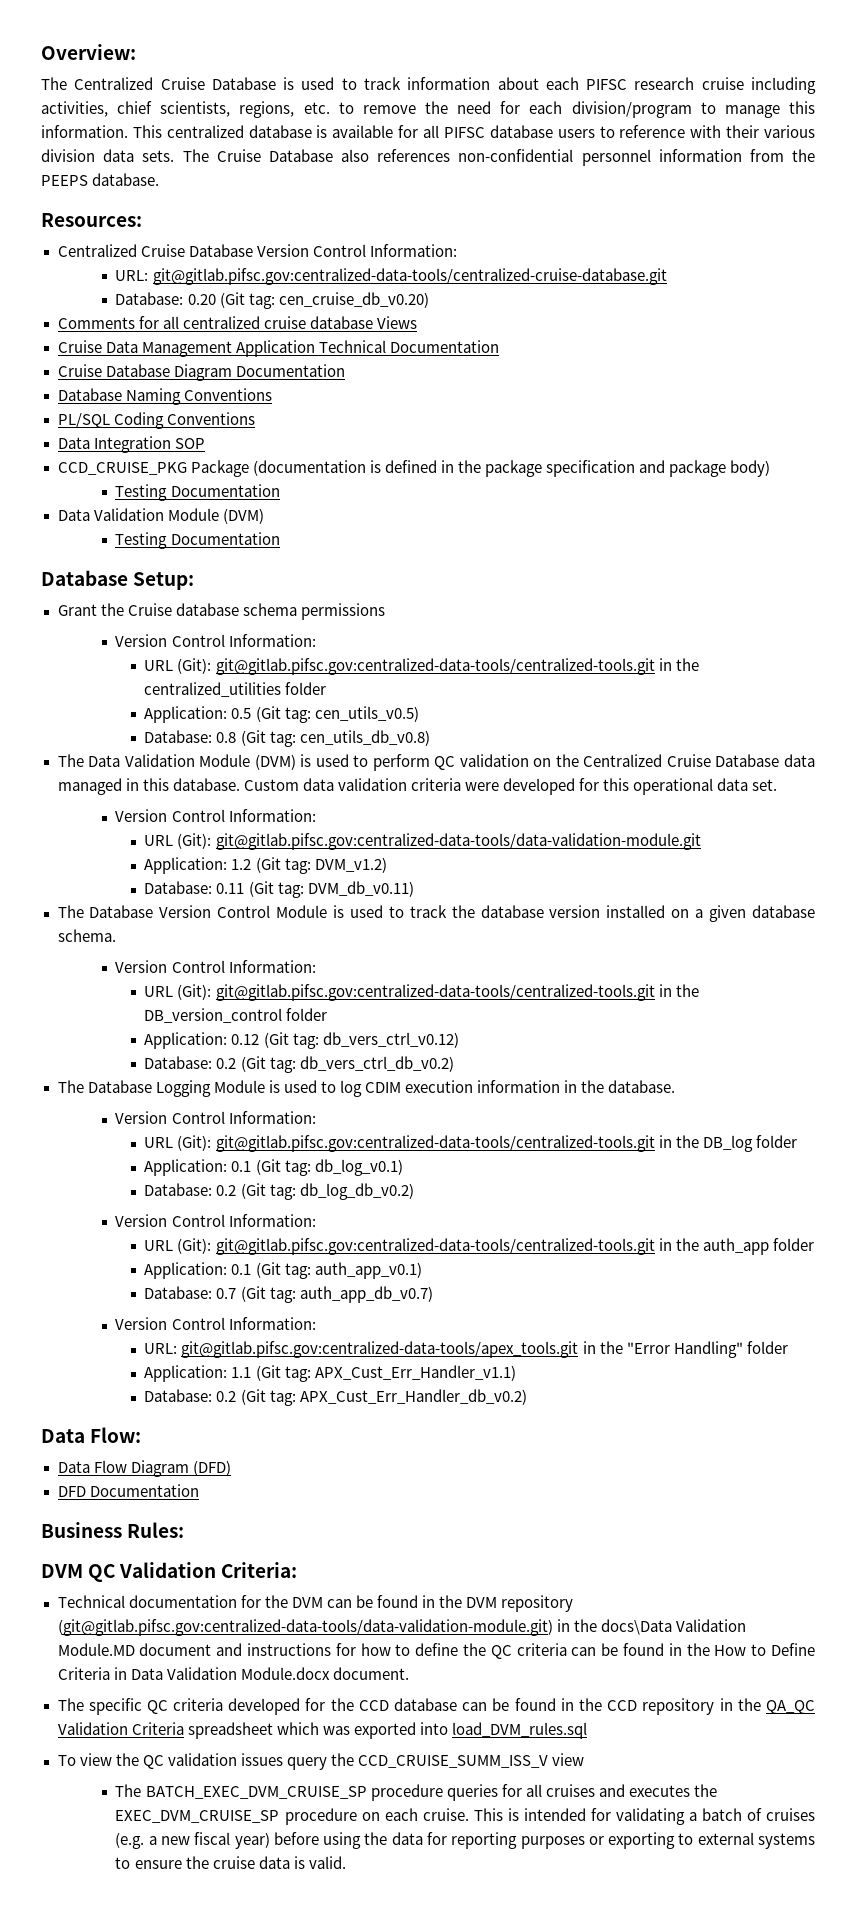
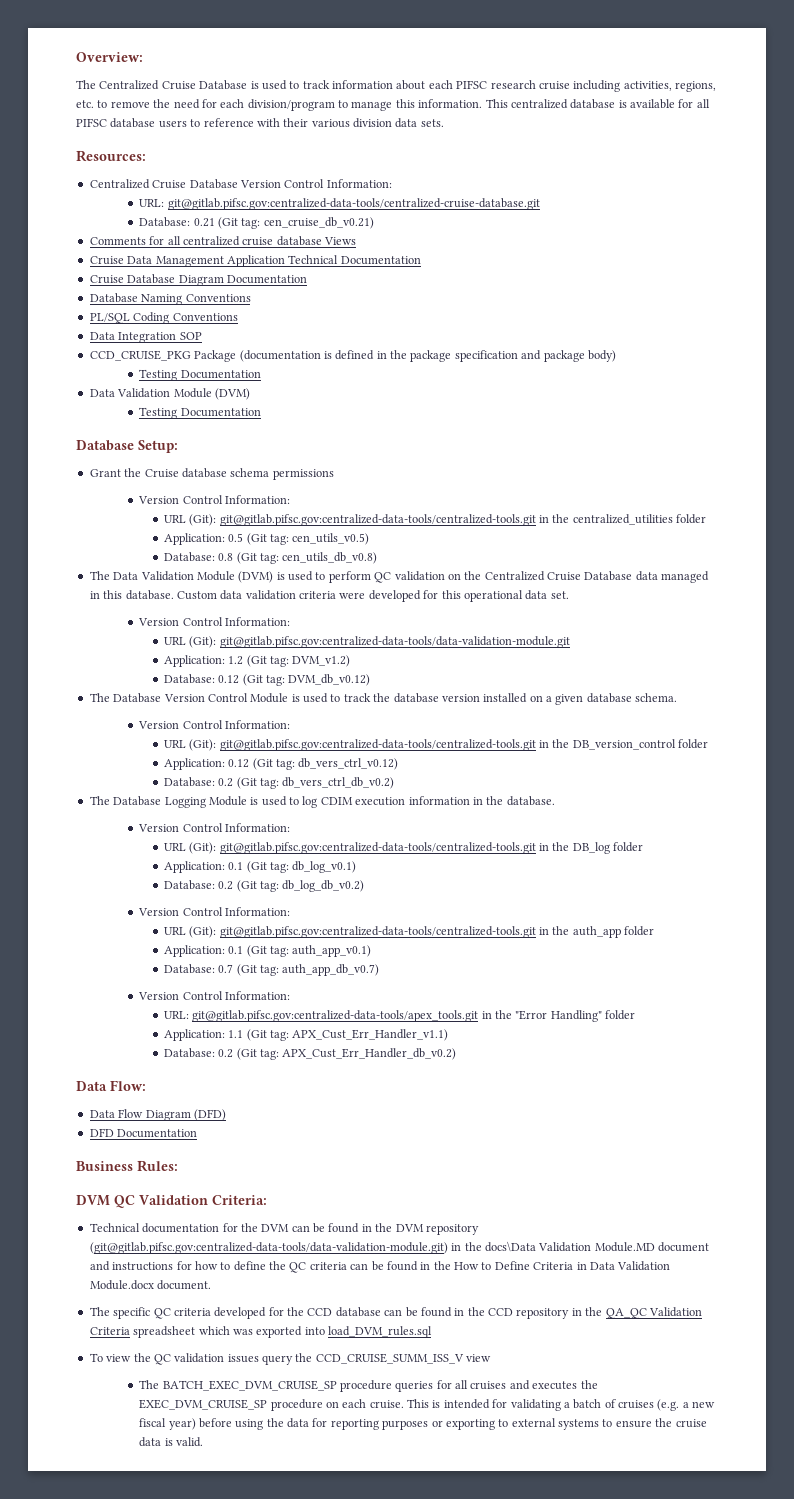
- The Centralized Cruise Database is used to track information about each PIFSC research cruise including activities, chief scientists, regions, etc. to remove the need for each division/program to manage this information.
+ The Centralized Cruise Database is used to track information about each PIFSC research cruise including activities, regions, etc. to remove the need for each division/program to manage this information.
- The Cruise Database also references non-confidential personnel information from the PEEPS database.
- Database: 0.20 (Git tag: cen_cruise_db_v0.20)
+ Database: 0.21 (Git tag: cen_cruise_db_v0.21)
- Database: 0.11 (Git tag: DVM_db_v0.11)
+ Database: 0.12 (Git tag: DVM_db_v0.12)

